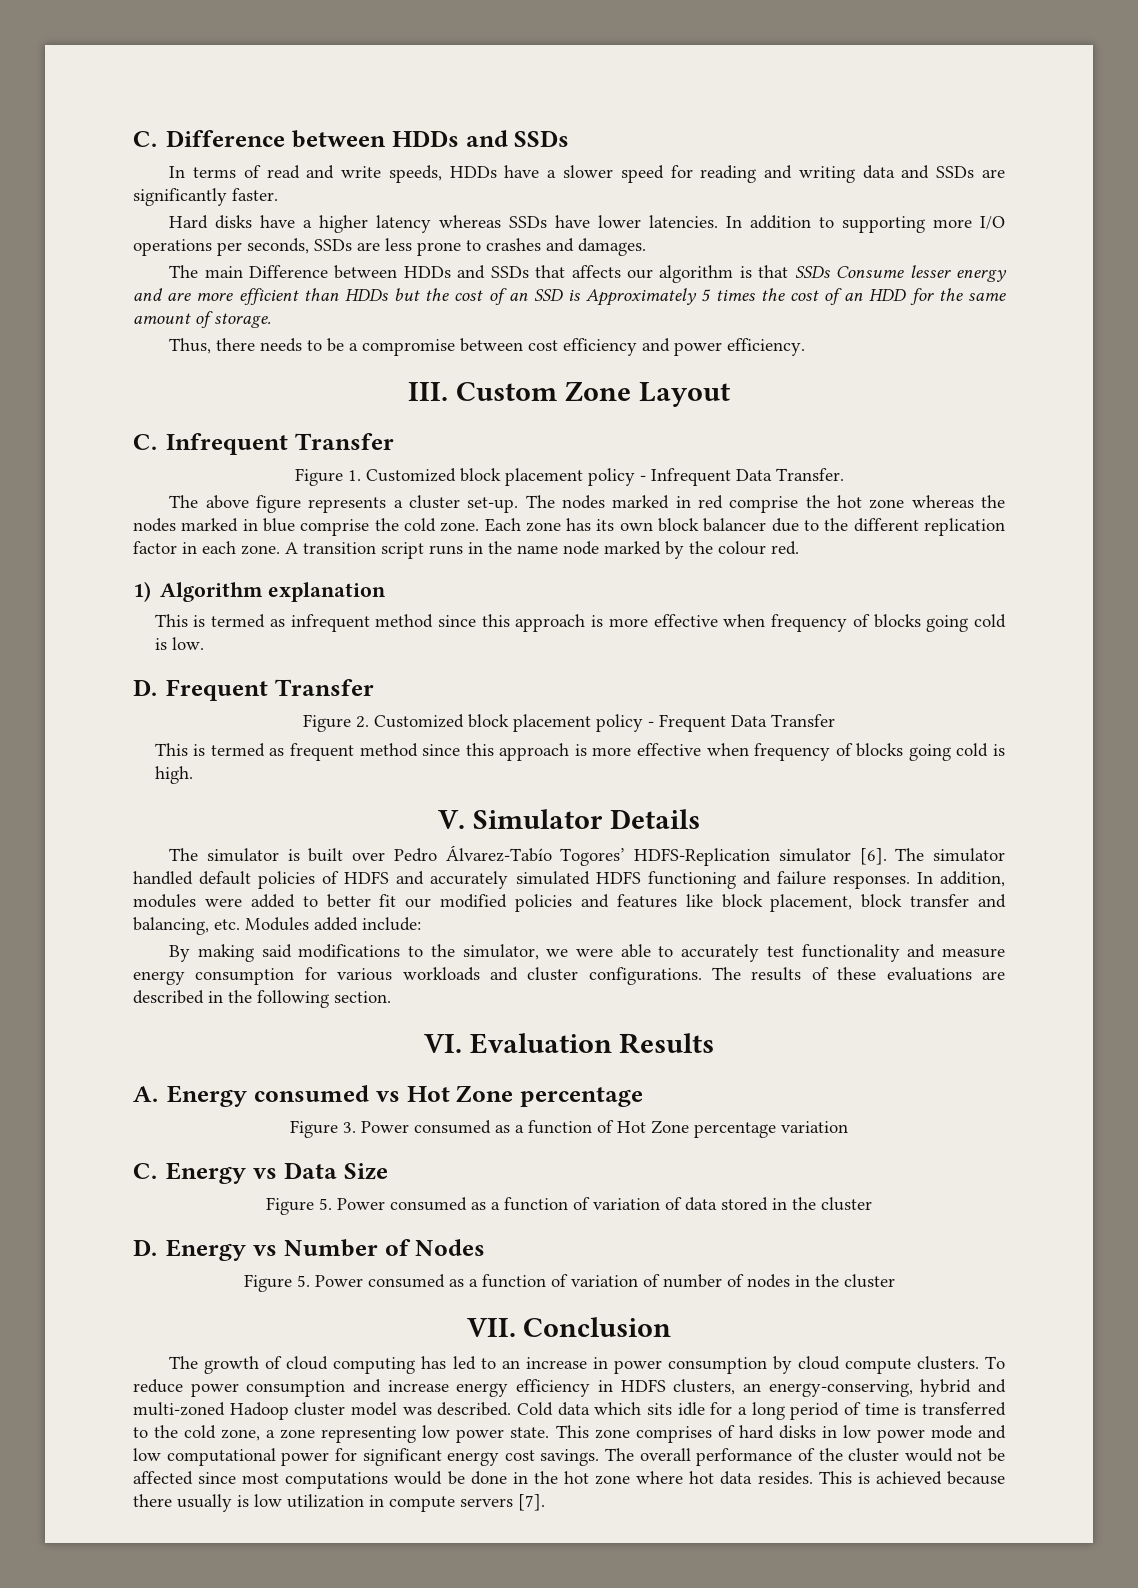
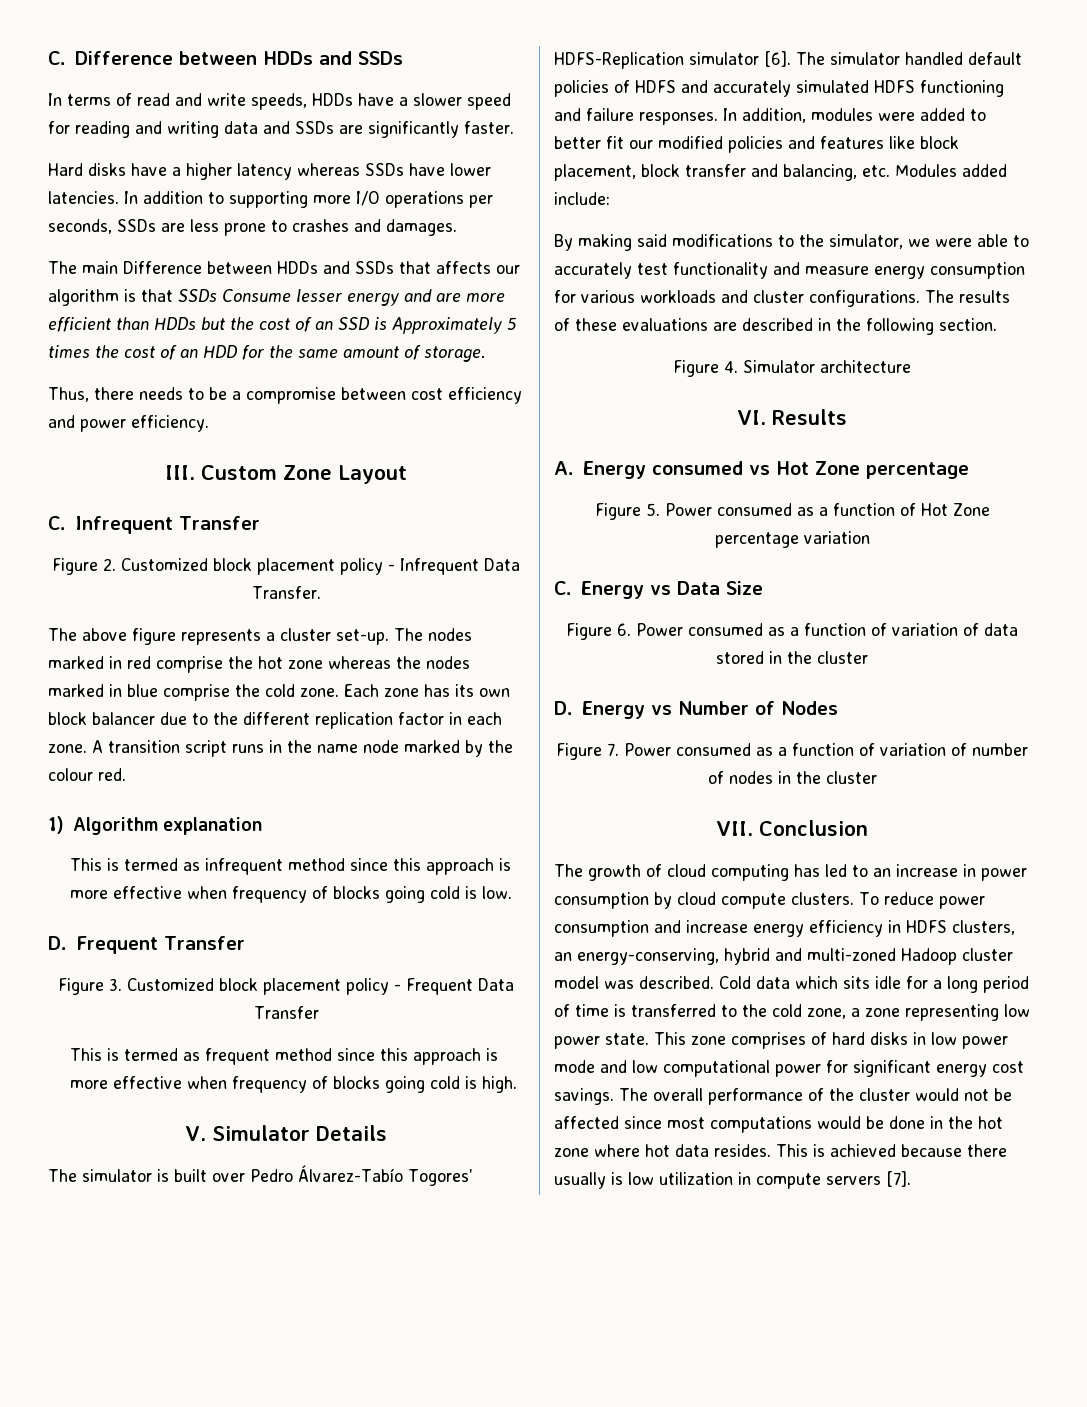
- Figure 1. Customized block placement policy - Infrequent Data Transfer.
+ Figure 2. Customized block placement policy - Infrequent Data Transfer.
- Figure 2. Customized block placement policy - Frequent Data Transfer
+ Figure 3. Customized block placement policy - Frequent Data Transfer
+ Figure 4. Simulator architecture
- VI. Evaluation Results
+ VI. Results
- Figure 3. Power consumed as a function of Hot Zone percentage variation
+ Figure 5. Power consumed as a function of Hot Zone percentage variation
- Figure 5. Power consumed as a function of variation of data stored in the cluster
+ Figure 6. Power consumed as a function of variation of data stored in the cluster
- Figure 5. Power consumed as a function of variation of number of nodes in the cluster
+ Figure 7. Power consumed as a function of variation of number of nodes in the cluster

